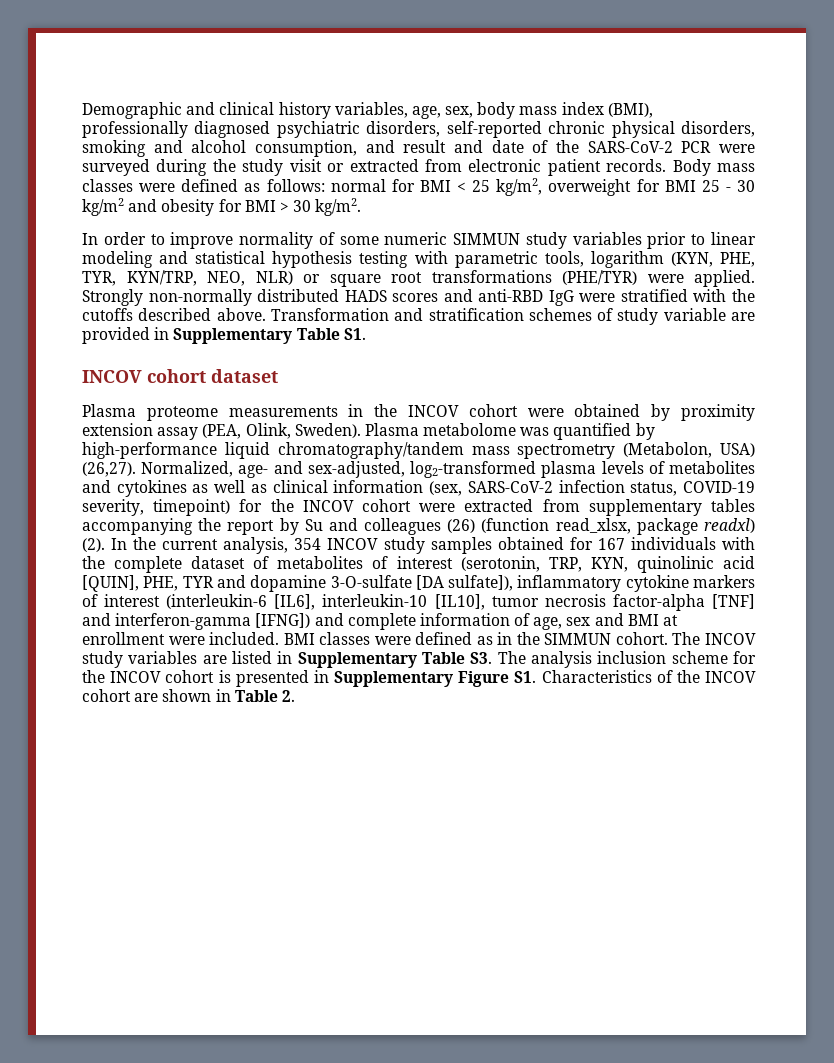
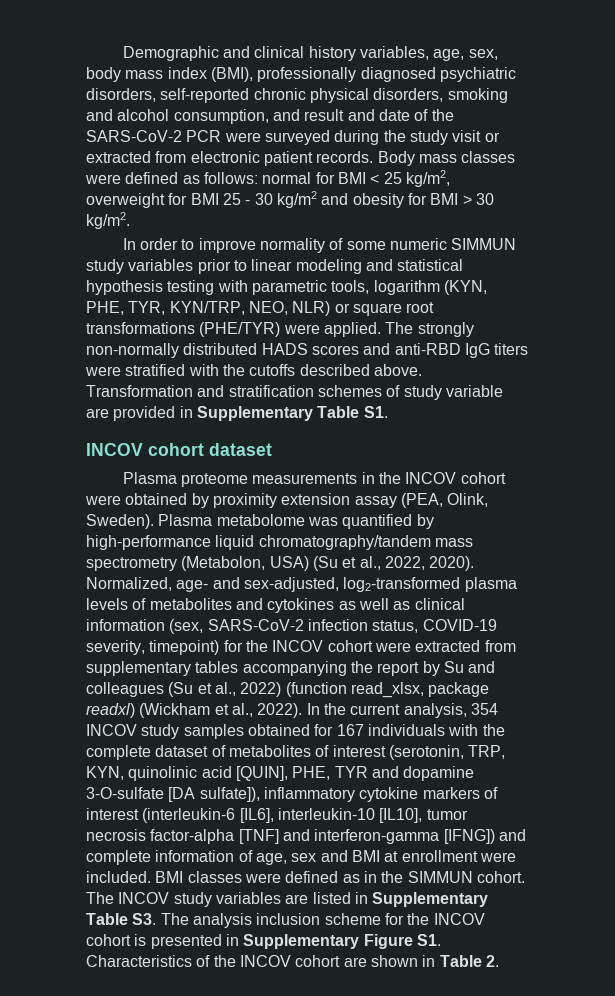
- Strongly non-normally distributed HADS scores and anti-RBD IgG were stratified with the cutoffs described above.
+ The strongly non-normally distributed HADS scores and anti-RBD IgG titers were stratified with the cutoffs described above.
- Plasma metabolome was quantified by high-performance liquid chromatography/tandem mass spectrometry (Metabolon, USA) (26,27).
+ Plasma metabolome was quantified by high-performance liquid chromatography/tandem mass spectrometry (Metabolon, USA) (Su et al., 2022, 2020).
- Normalized, age- and sex-adjusted, log2-transformed plasma levels of metabolites and cytokines as well as clinical information (sex, SARS-CoV-2 infection status, COVID-19 severity, timepoint) for the INCOV cohort were extracted from supplementary tables accompanying the report by Su and colleagues (26) (function read_xlsx, package readxl) (2).
+ Normalized, age- and sex-adjusted, log2-transformed plasma levels of metabolites and cytokines as well as clinical information (sex, SARS-CoV-2 infection status, COVID-19 severity, timepoint) for the INCOV cohort were extracted from supplementary tables accompanying the report by Su and colleagues (Su et al., 2022) (function read_xlsx, package readxl) (Wickham et al., 2022).

